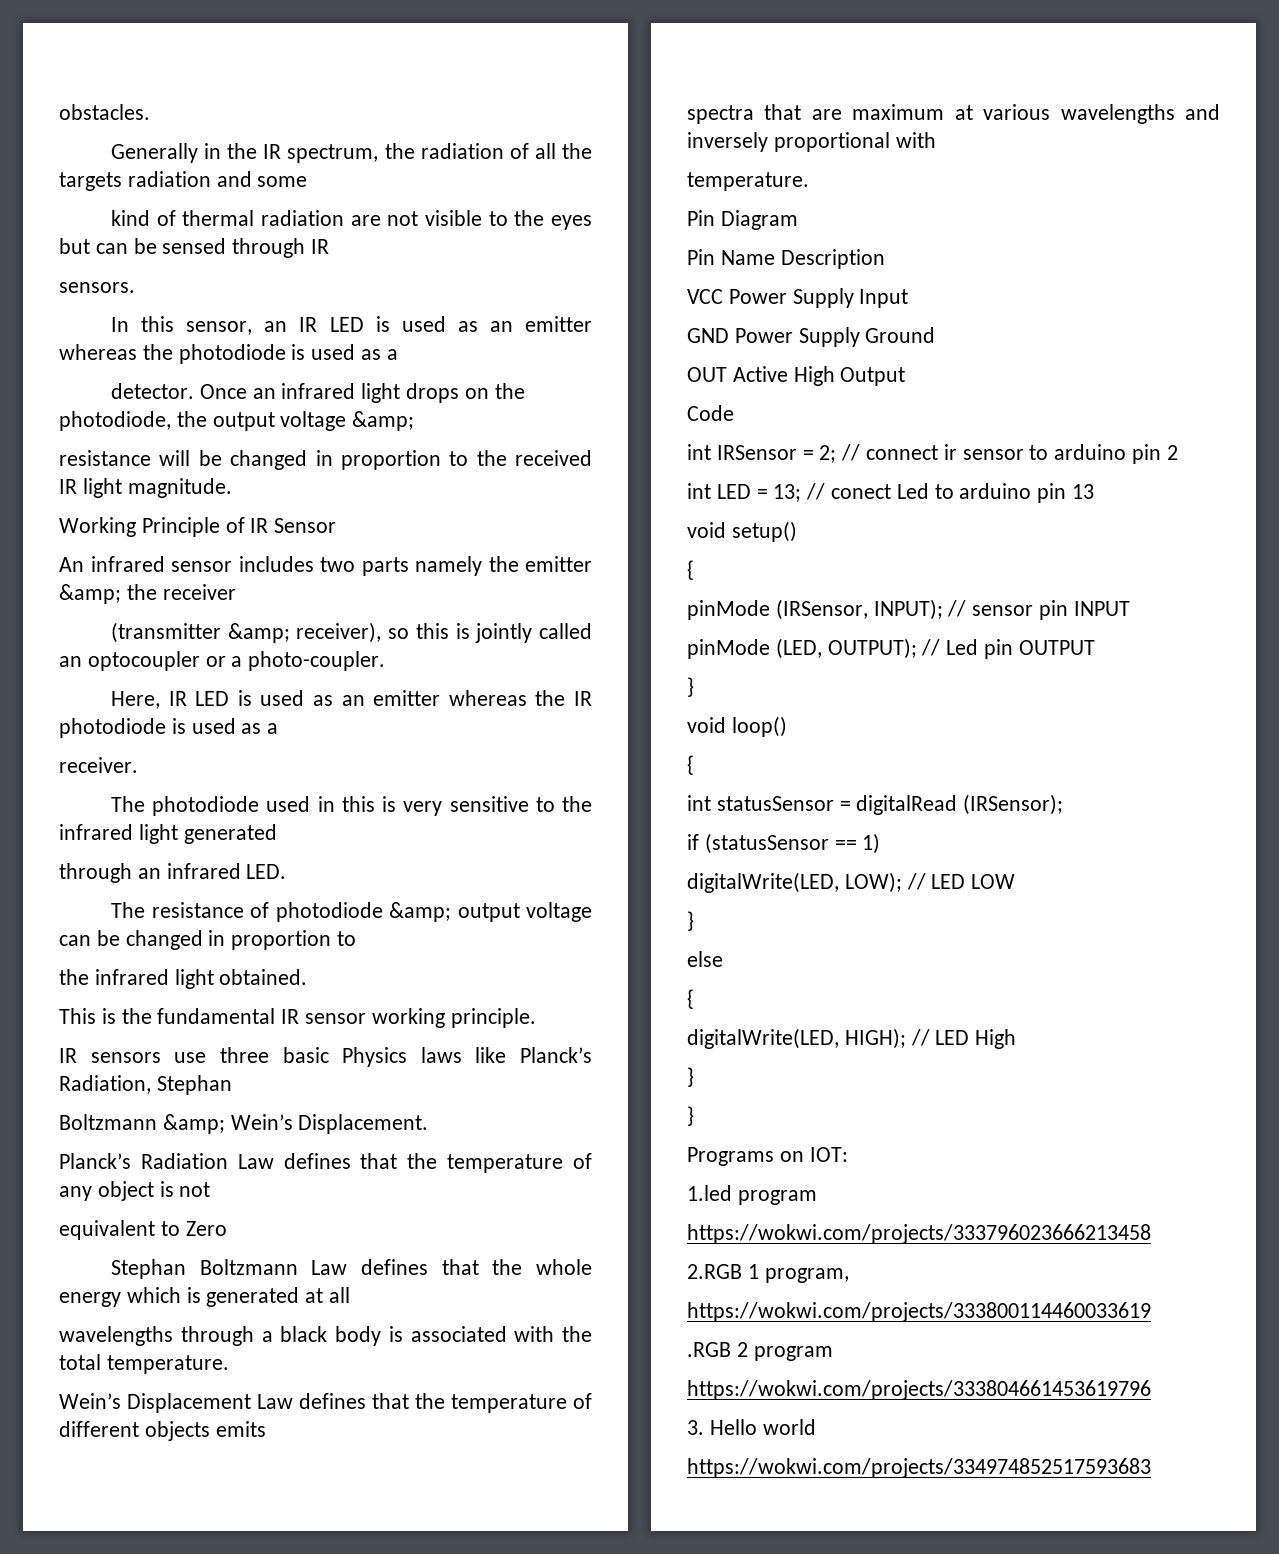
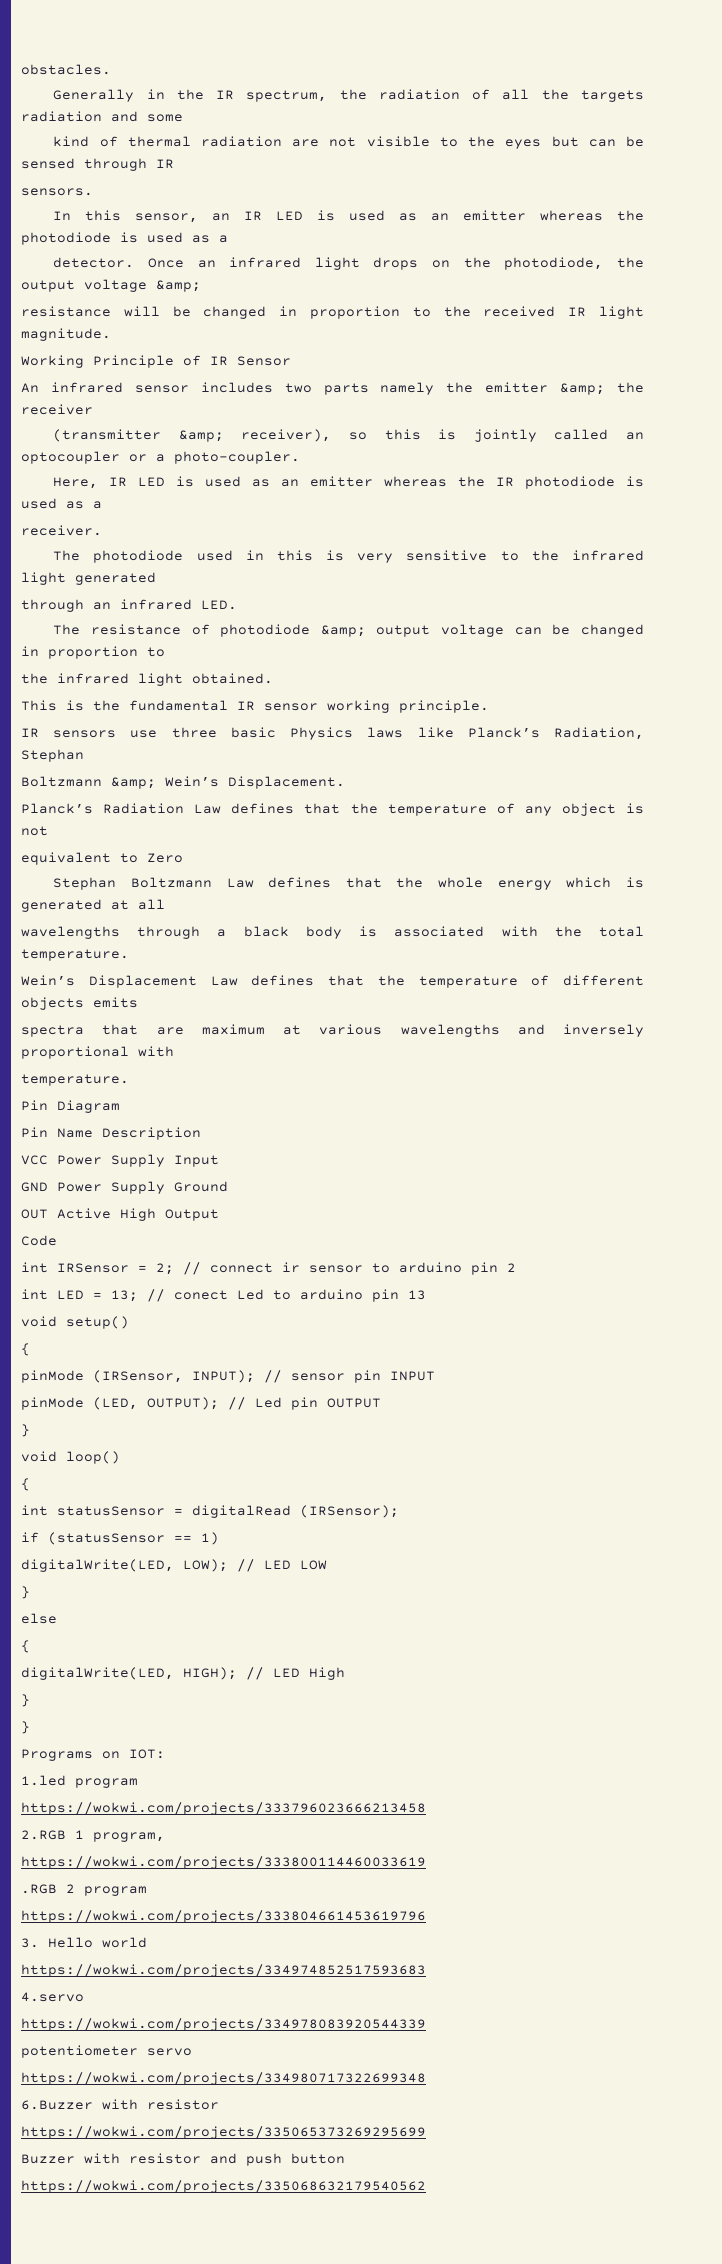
+ 4.servo
+ https://wokwi.com/projects/334978083920544339
+ potentiometer servo
+ https://wokwi.com/projects/334980717322699348
+ 6.Buzzer with resistor
+ https://wokwi.com/projects/335065373269295699
+ Buzzer with resistor and push button
+ https://wokwi.com/projects/335068632179540562

